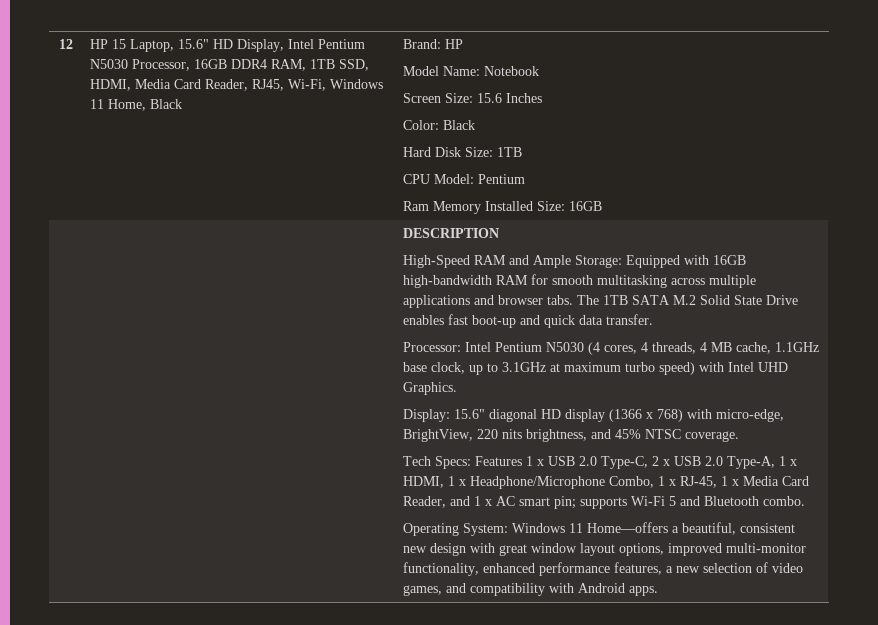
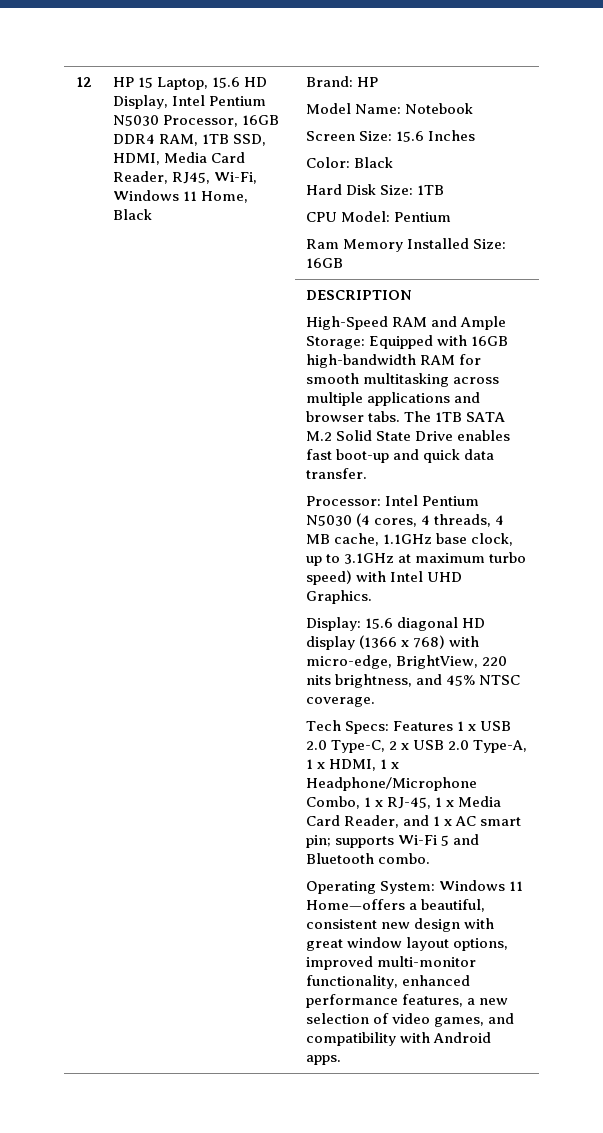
- HP 15 Laptop, 15.6" HD Display, Intel Pentium N5030 Processor, 16GB DDR4 RAM, 1TB SSD, HDMI, Media Card Reader, RJ45, Wi-Fi, Windows 11 Home, Black
+ HP 15 Laptop, 15.6 HD Display, Intel Pentium N5030 Processor, 16GB DDR4 RAM, 1TB SSD, HDMI, Media Card Reader, RJ45, Wi-Fi, Windows 11 Home, Black
- Display: 15.6" diagonal HD display (1366 x 768) with micro-edge, BrightView, 220 nits brightness, and 45% NTSC coverage.
+ Display: 15.6 diagonal HD display (1366 x 768) with micro-edge, BrightView, 220 nits brightness, and 45% NTSC coverage.

